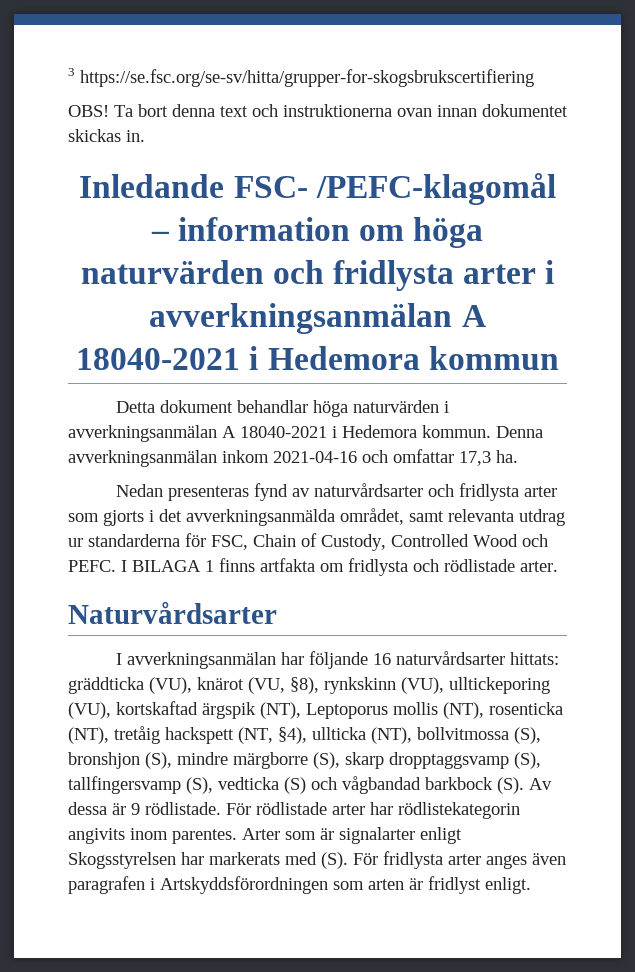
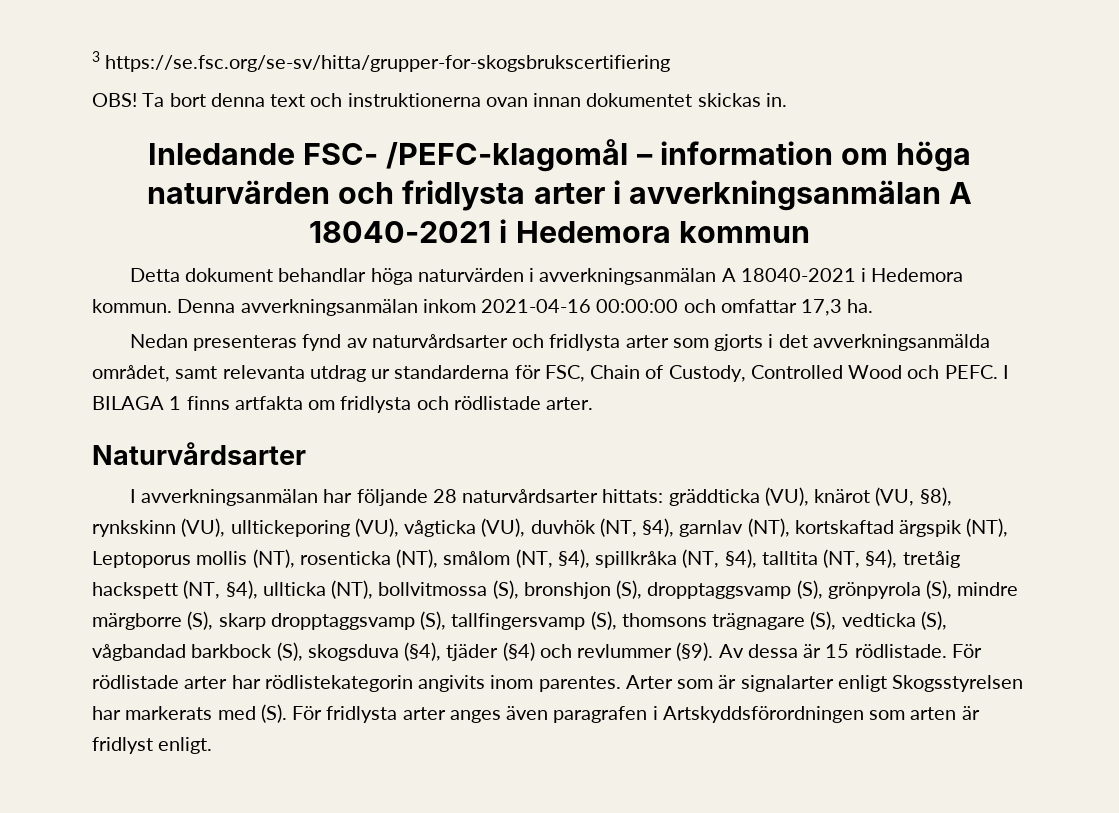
- Denna avverkningsanmälan inkom 2021-04-16 och omfattar 17,3 ha.
+ Denna avverkningsanmälan inkom 2021-04-16 00:00:00 och omfattar 17,3 ha.
- I avverkningsanmälan har följande 16 naturvårdsarter hittats: gräddticka (VU), knärot (VU, §8), rynkskinn (VU), ulltickeporing (VU), kortskaftad ärgspik (NT), Leptoporus mollis (NT), rosenticka (NT), tretåig hackspett (NT, §4), ullticka (NT), bollvitmossa (S), bronshjon (S), mindre märgborre (S), skarp dropptaggsvamp (S), tallfingersvamp (S), vedticka (S) och vågbandad barkbock (S). Av dessa är 9 rödlistade.
+ I avverkningsanmälan har följande 28 naturvårdsarter hittats: gräddticka (VU), knärot (VU, §8), rynkskinn (VU), ulltickeporing (VU), vågticka (VU), duvhök (NT, §4), garnlav (NT), kortskaftad ärgspik (NT), Leptoporus mollis (NT), rosenticka (NT), smålom (NT, §4), spillkråka (NT, §4), talltita (NT, §4), tretåig hackspett (NT, §4), ullticka (NT), bollvitmossa (S), bronshjon (S), dropptaggsvamp (S), grönpyrola (S), mindre märgborre (S), skarp dropptaggsvamp (S), tallfingersvamp (S), thomsons trägnagare (S), vedticka (S), vågbandad barkbock (S), skogsduva (§4), tjäder (§4) och revlummer (§9). Av dessa är 15 rödlistade.

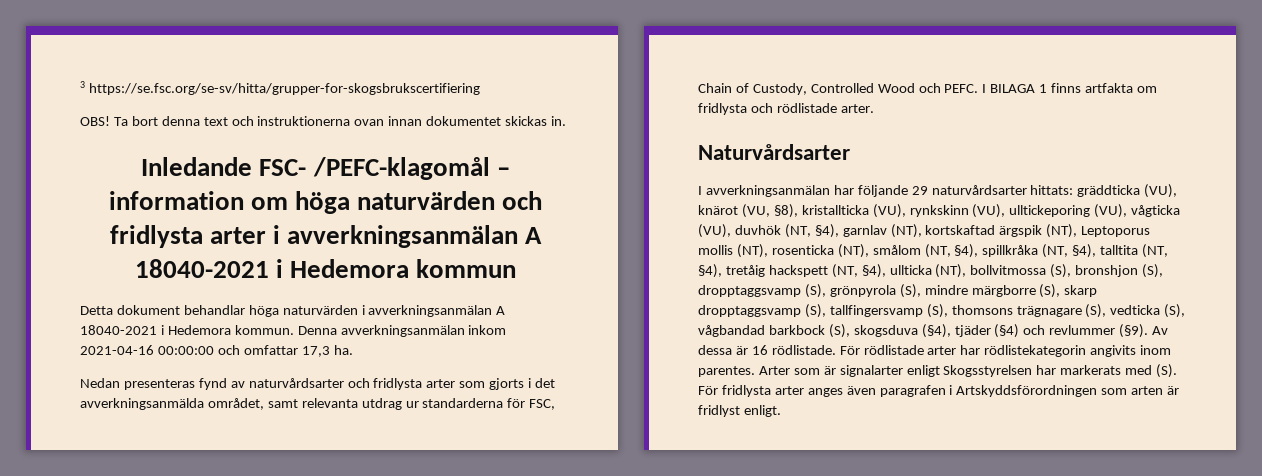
- I avverkningsanmälan har följande 28 naturvårdsarter hittats:
+ I avverkningsanmälan har följande 29 naturvårdsarter hittats:
- gräddticka (VU), knärot (VU, §8), rynkskinn (VU), ulltickeporing (VU), vågticka (VU), duvhök (NT, §4), garnlav (NT), kortskaftad ärgspik (NT), Leptoporus mollis (NT), rosenticka (NT), smålom (NT, §4), spillkråka (NT, §4), talltita (NT, §4), tretåig hackspett (NT, §4), ullticka (NT), bollvitmossa (S), bronshjon (S), dropptaggsvamp (S), grönpyrola (S), mindre märgborre (S), skarp dropptaggsvamp (S), tallfingersvamp (S), thomsons trägnagare (S), vedticka (S), vågbandad barkbock (S), skogsduva (§4), tjäder (§4) och revlummer (§9).
+ gräddticka (VU), knärot (VU, §8), kristallticka (VU), rynkskinn (VU), ulltickeporing (VU), vågticka (VU), duvhök (NT, §4), garnlav (NT), kortskaftad ärgspik (NT), Leptoporus mollis (NT), rosenticka (NT), smålom (NT, §4), spillkråka (NT, §4), talltita (NT, §4), tretåig hackspett (NT, §4), ullticka (NT), bollvitmossa (S), bronshjon (S), dropptaggsvamp (S), grönpyrola (S), mindre märgborre (S), skarp dropptaggsvamp (S), tallfingersvamp (S), thomsons trägnagare (S), vedticka (S), vågbandad barkbock (S), skogsduva (§4), tjäder (§4) och revlummer (§9).
- Av dessa är 15 rödlistade.
+ Av dessa är 16 rödlistade.

